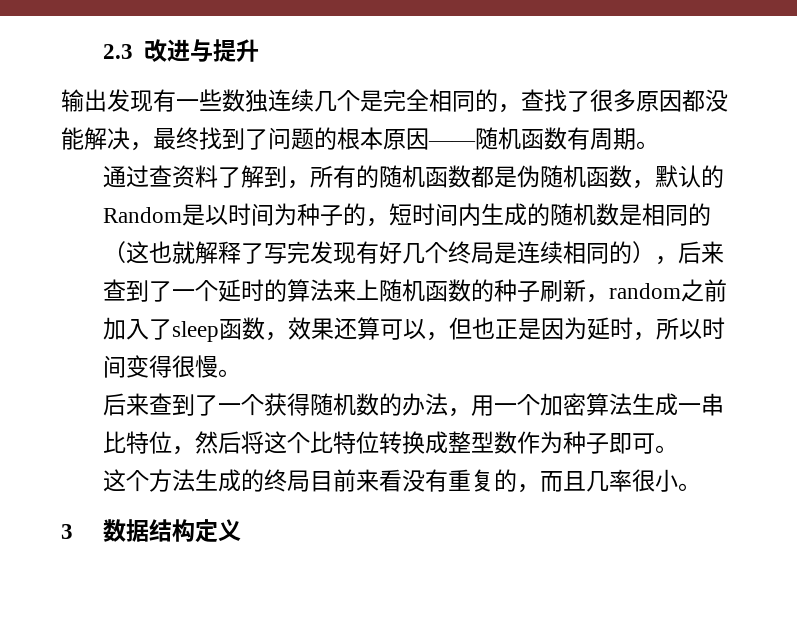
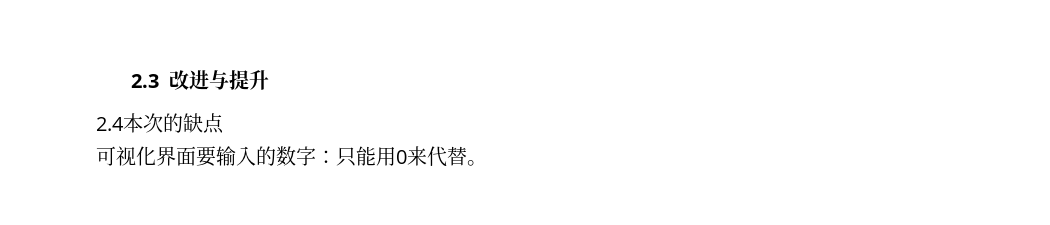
- 输出发现有一些数独连续几个是完全相同的，查找了很多原因都没能解决，最终找到了问题的根本原因——随机函数有周期。
- 通过查资料了解到，所有的随机函数都是伪随机函数，默认的Random是以时间为种子的，短时间内生成的随机数是相同的（这也就解释了写完发现有好几个终局是连续相同的），后来查到了一个延时的算法来上随机函数的种子刷新，random之前加入了sleep函数，效果还算可以，但也正是因为延时，所以时间变得很慢。
- 后来查到了一个获得随机数的办法，用一个加密算法生成一串比特位，然后将这个比特位转换成整型数作为种子即可。
- 这个方法生成的终局目前来看没有重复的，而且几率很小。
- 3数据结构定义
+ 2.4本次的缺点
+ 可视化界面要输入的数字：只能用0来代替。

